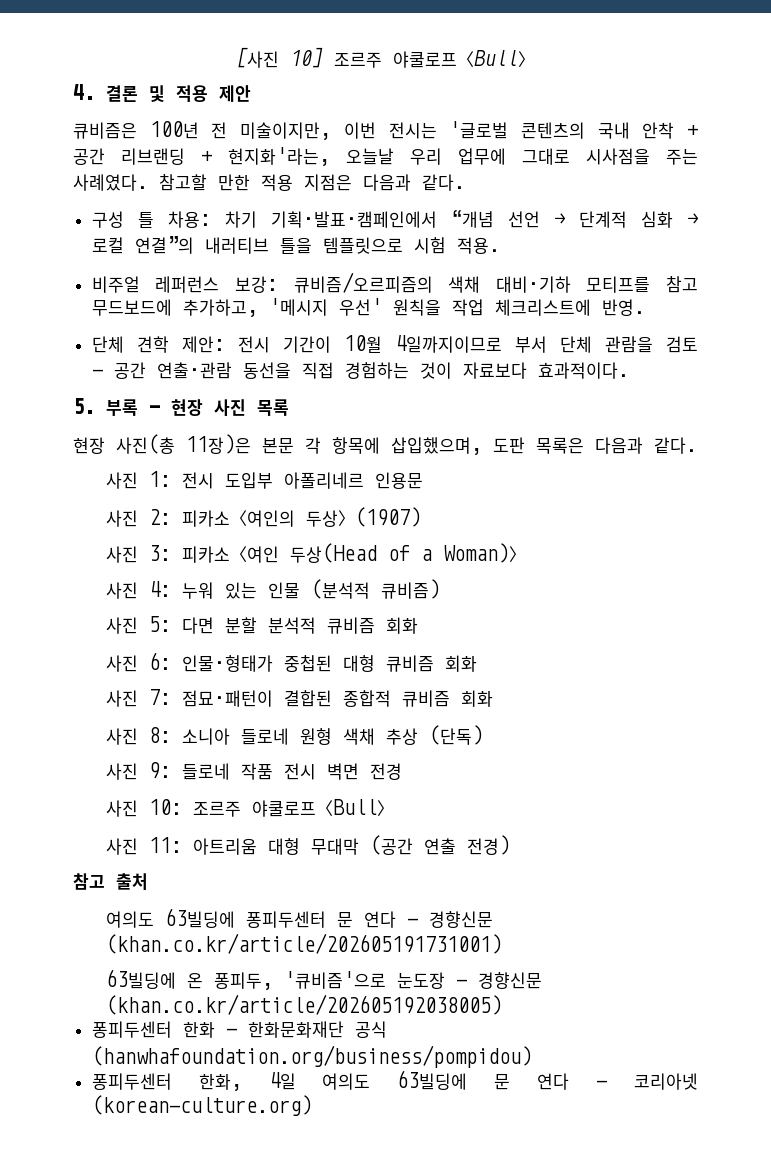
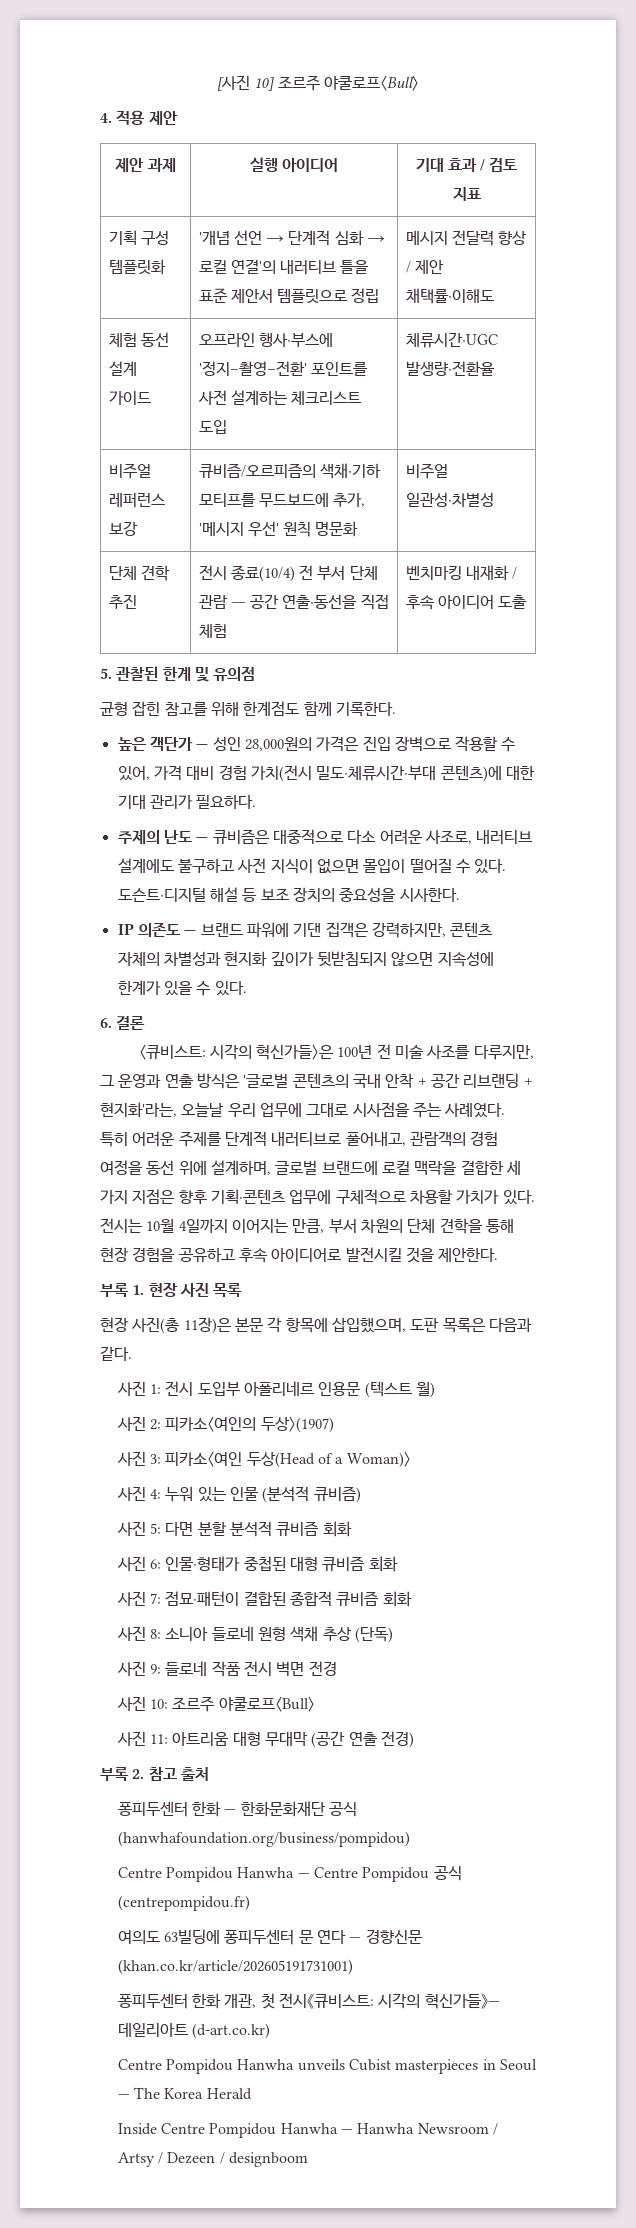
- 4. 결론 및 적용 제안
+ 4. 적용 제안
- 큐비즘은 100년 전 미술이지만, 이번 전시는 '글로벌 콘텐츠의 국내 안착 + 공간 리브랜딩 + 현지화'라는, 오늘날 우리 업무에 그대로 시사점을 주는 사례였다.
+ 제안 과제 | 실행 아이디어 | 기대 효과 / 검토 지표
+ 기획 구성 템플릿화 | '개념 선언 → 단계적 심화 → 로컬 연결'의 내러티브 틀을 표준 제안서 템플릿으로 정립 | 메시지 전달력 향상 / 제안 채택률·이해도
+ 체험 동선 설계 가이드 | 오프라인 행사·부스에 '정지–촬영–전환' 포인트를 사전 설계하는 체크리스트 도입 | 체류시간·UGC 발생량·전환율
+ 비주얼 레퍼런스 보강 | 큐비즘/오르피즘의 색채·기하 모티프를 무드보드에 추가, '메시지 우선' 원칙 명문화 | 비주얼 일관성·차별성
+ 단체 견학 추진 | 전시 종료(10/4) 전 부서 단체 관람 ― 공간 연출·동선을 직접 체험 | 벤치마킹 내재화 / 후속 아이디어 도출
+ 5. 관찰된 한계 및 유의점
+ 균형 잡힌 참고를 위해 한계점도 함께 기록한다.
+ 높은 객단가 — 성인 28,000원의 가격은 진입 장벽으로 작용할 수 있어, 가격 대비 경험 가치(전시 밀도·체류시간·부대 콘텐츠)에 대한 기대 관리가 필요하다.
+ 주제의 난도 — 큐비즘은 대중적으로 다소 어려운 사조로, 내러티브 설계에도 불구하고 사전 지식이 없으면 몰입이 떨어질 수 있다. 도슨트·디지털 해설 등 보조 장치의 중요성을 시사한다.
+ IP 의존도 — 브랜드 파워에 기댄 집객은 강력하지만, 콘텐츠 자체의 차별성과 현지화 깊이가 뒷받침되지 않으면 지속성에 한계가 있을 수 있다.
+ 6. 결론
+ 〈큐비스트: 시각의 혁신가들〉은 100년 전 미술 사조를 다루지만, 그 운영과 연출 방식은 '글로벌 콘텐츠의 국내 안착 + 공간 리브랜딩 + 현지화'라는, 오늘날 우리 업무에 그대로 시사점을 주는 사례였다.
- 참고할 만한 적용 지점은 다음과 같다.
- 구성 틀 차용: 차기 기획·발표·캠페인에서 “개념 선언 → 단계적 심화 → 로컬 연결”의 내러티브 틀을 템플릿으로 시험 적용.
- 비주얼 레퍼런스 보강: 큐비즘/오르피즘의 색채 대비·기하 모티프를 참고 무드보드에 추가하고, '메시지 우선' 원칙을 작업 체크리스트에 반영.
- 단체 견학 제안: 전시 기간이 10월 4일까지이므로 부서 단체 관람을 검토 ― 공간 연출·관람 동선을 직접 경험하는 것이 자료보다 효과적이다.
- 5. 부록 ― 현장 사진 목록
+ 특히 어려운 주제를 단계적 내러티브로 풀어내고, 관람객의 경험 여정을 동선 위에 설계하며, 글로벌 브랜드에 로컬 맥락을 결합한 세 가지 지점은 향후 기획·콘텐츠 업무에 구체적으로 차용할 가치가 있다. 전시는 10월 4일까지 이어지는 만큼, 부서 차원의 단체 견학을 통해 현장 경험을 공유하고 후속 아이디어로 발전시킬 것을 제안한다.
+ 부록 1. 현장 사진 목록
- 사진 1: 전시 도입부 아폴리네르 인용문
+ 사진 1: 전시 도입부 아폴리네르 인용문 (텍스트 월)
- 참고 출처
+ 부록 2. 참고 출처
+ 퐁피두센터 한화 — 한화문화재단 공식 (hanwhafoundation.org/business/pompidou)
+ Centre Pompidou Hanwha — Centre Pompidou 공식 (centrepompidou.fr)
- 63빌딩에 온 퐁피두, '큐비즘'으로 눈도장 — 경향신문 (khan.co.kr/article/202605192038005)
- 퐁피두센터 한화 — 한화문화재단 공식 (hanwhafoundation.org/business/pompidou)
- 퐁피두센터 한화, 4일 여의도 63빌딩에 문 연다 — 코리아넷 (korean-culture.org)
+ 퐁피두센터 한화 개관, 첫 전시《큐비스트: 시각의 혁신가들》— 데일리아트 (d-art.co.kr)
+ Centre Pompidou Hanwha unveils Cubist masterpieces in Seoul — The Korea Herald
+ Inside Centre Pompidou Hanwha — Hanwha Newsroom / Artsy / Dezeen / designboom

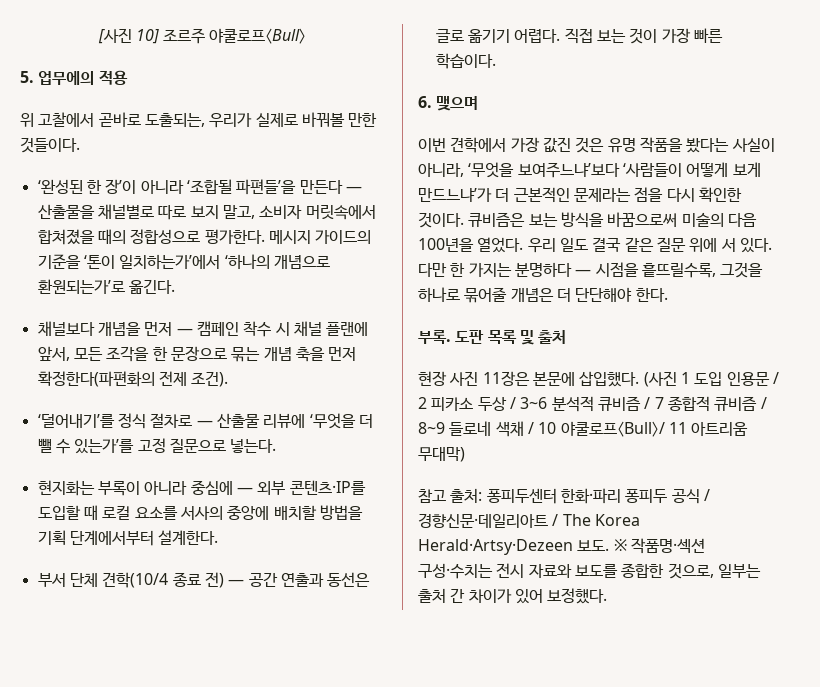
- 4. 적용 제안
- 제안 과제 | 실행 아이디어 | 기대 효과 / 검토 지표
- 기획 구성 템플릿화 | '개념 선언 → 단계적 심화 → 로컬 연결'의 내러티브 틀을 표준 제안서 템플릿으로 정립 | 메시지 전달력 향상 / 제안 채택률·이해도
- 체험 동선 설계 가이드 | 오프라인 행사·부스에 '정지–촬영–전환' 포인트를 사전 설계하는 체크리스트 도입 | 체류시간·UGC 발생량·전환율
- 비주얼 레퍼런스 보강 | 큐비즘/오르피즘의 색채·기하 모티프를 무드보드에 추가, '메시지 우선' 원칙 명문화 | 비주얼 일관성·차별성
- 단체 견학 추진 | 전시 종료(10/4) 전 부서 단체 관람 ― 공간 연출·동선을 직접 체험 | 벤치마킹 내재화 / 후속 아이디어 도출
- 5. 관찰된 한계 및 유의점
- 균형 잡힌 참고를 위해 한계점도 함께 기록한다.
- 높은 객단가 — 성인 28,000원의 가격은 진입 장벽으로 작용할 수 있어, 가격 대비 경험 가치(전시 밀도·체류시간·부대 콘텐츠)에 대한 기대 관리가 필요하다.
- 주제의 난도 — 큐비즘은 대중적으로 다소 어려운 사조로, 내러티브 설계에도 불구하고 사전 지식이 없으면 몰입이 떨어질 수 있다. 도슨트·디지털 해설 등 보조 장치의 중요성을 시사한다.
- IP 의존도 — 브랜드 파워에 기댄 집객은 강력하지만, 콘텐츠 자체의 차별성과 현지화 깊이가 뒷받침되지 않으면 지속성에 한계가 있을 수 있다.
- 6. 결론
- 〈큐비스트: 시각의 혁신가들〉은 100년 전 미술 사조를 다루지만, 그 운영과 연출 방식은 '글로벌 콘텐츠의 국내 안착 + 공간 리브랜딩 + 현지화'라는, 오늘날 우리 업무에 그대로 시사점을 주는 사례였다. 특히 어려운 주제를 단계적 내러티브로 풀어내고, 관람객의 경험 여정을 동선 위에 설계하며, 글로벌 브랜드에 로컬 맥락을 결합한 세 가지 지점은 향후 기획·콘텐츠 업무에 구체적으로 차용할 가치가 있다. 전시는 10월 4일까지 이어지는 만큼, 부서 차원의 단체 견학을 통해 현장 경험을 공유하고 후속 아이디어로 발전시킬 것을 제안한다.
- 부록 1. 현장 사진 목록
- 현장 사진(총 11장)은 본문 각 항목에 삽입했으며, 도판 목록은 다음과 같다.
- 사진 1: 전시 도입부 아폴리네르 인용문 (텍스트 월)
- 사진 2: 피카소〈여인의 두상〉(1907)
- 사진 3: 피카소〈여인 두상(Head of a Woman)〉
- 사진 4: 누워 있는 인물 (분석적 큐비즘)
- 사진 5: 다면 분할 분석적 큐비즘 회화
- 사진 6: 인물·형태가 중첩된 대형 큐비즘 회화
- 사진 7: 점묘·패턴이 결합된 종합적 큐비즘 회화
- 사진 8: 소니아 들로네 원형 색채 추상 (단독)
- 사진 9: 들로네 작품 전시 벽면 전경
- 사진 10: 조르주 야쿨로프〈Bull〉
- 사진 11: 아트리움 대형 무대막 (공간 연출 전경)
- 부록 2. 참고 출처
- 퐁피두센터 한화 — 한화문화재단 공식 (hanwhafoundation.org/business/pompidou)
- Centre Pompidou Hanwha — Centre Pompidou 공식 (centrepompidou.fr)
- 여의도 63빌딩에 퐁피두센터 문 연다 — 경향신문 (khan.co.kr/article/202605191731001)
- 퐁피두센터 한화 개관, 첫 전시《큐비스트: 시각의 혁신가들》— 데일리아트 (d-art.co.kr)
- Centre Pompidou Hanwha unveils Cubist masterpieces in Seoul — The Korea Herald
- Inside Centre Pompidou Hanwha — Hanwha Newsroom / Artsy / Dezeen / designboom
+ 5. 업무에의 적용
+ 위 고찰에서 곧바로 도출되는, 우리가 실제로 바꿔볼 만한 것들이다.
+ ‘완성된 한 장’이 아니라 ‘조합될 파편들’을 만든다 ― 산출물을 채널별로 따로 보지 말고, 소비자 머릿속에서 합쳐졌을 때의 정합성으로 평가한다. 메시지 가이드의 기준을 ‘톤이 일치하는가’에서 ‘하나의 개념으로 환원되는가’로 옮긴다.
+ 채널보다 개념을 먼저 ― 캠페인 착수 시 채널 플랜에 앞서, 모든 조각을 한 문장으로 묶는 개념 축을 먼저 확정한다(파편화의 전제 조건).
+ ‘덜어내기’를 정식 절차로 ― 산출물 리뷰에 ‘무엇을 더 뺄 수 있는가’를 고정 질문으로 넣는다.
+ 현지화는 부록이 아니라 중심에 ― 외부 콘텐츠·IP를 도입할 때 로컬 요소를 서사의 중앙에 배치할 방법을 기획 단계에서부터 설계한다.
+ 부서 단체 견학(10/4 종료 전) ― 공간 연출과 동선은 글로 옮기기 어렵다. 직접 보는 것이 가장 빠른 학습이다.
+ 6. 맺으며
+ 이번 견학에서 가장 값진 것은 유명 작품을 봤다는 사실이 아니라, ‘무엇을 보여주느냐’보다 ‘사람들이 어떻게 보게 만드느냐’가 더 근본적인 문제라는 점을 다시 확인한 것이다. 큐비즘은 보는 방식을 바꿈으로써 미술의 다음 100년을 열었다. 우리 일도 결국 같은 질문 위에 서 있다. 다만 한 가지는 분명하다 ― 시점을 흩뜨릴수록, 그것을 하나로 묶어줄 개념은 더 단단해야 한다.
+ 부록. 도판 목록 및 출처
+ 현장 사진 11장은 본문에 삽입했다. (사진 1 도입 인용문 / 2 피카소 두상 / 3~6 분석적 큐비즘 / 7 종합적 큐비즘 / 8~9 들로네 색채 / 10 야쿨로프〈Bull〉/ 11 아트리움 무대막)
+ 참고 출처: 퐁피두센터 한화·파리 퐁피두 공식 / 경향신문·데일리아트 / The Korea Herald·Artsy·Dezeen 보도. ※ 작품명·섹션 구성·수치는 전시 자료와 보도를 종합한 것으로, 일부는 출처 간 차이가 있어 보정했다.

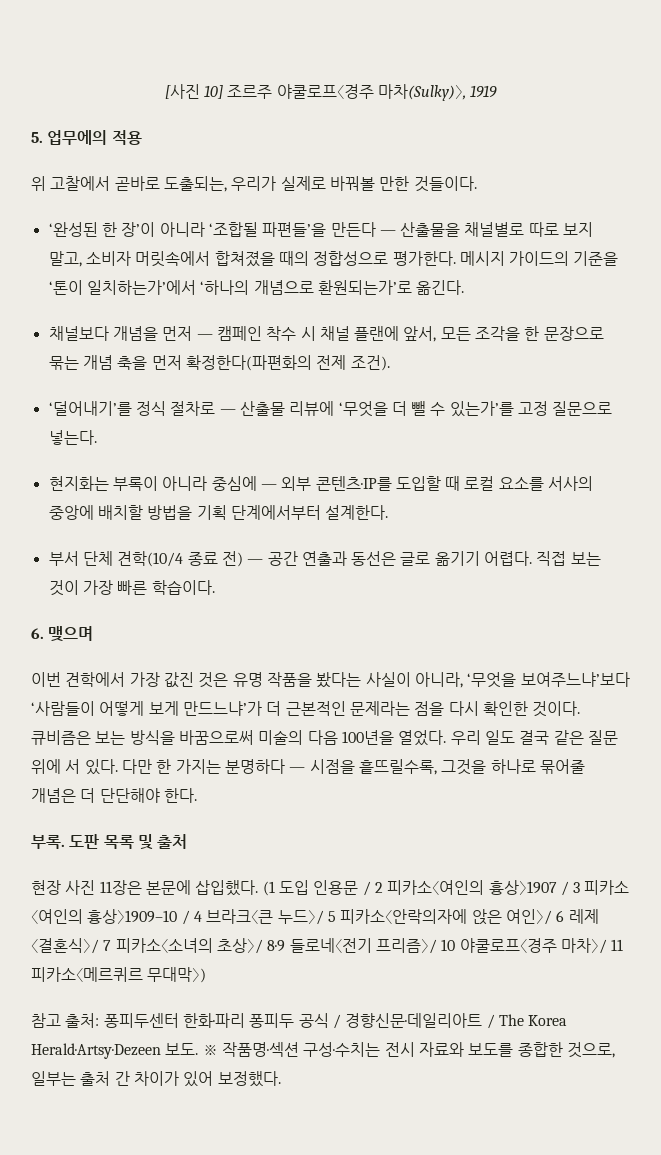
- [사진 10] 조르주 야쿨로프〈Bull〉
+ [사진 10] 조르주 야쿨로프〈경주 마차(Sulky)〉, 1919
- (사진 1 도입 인용문 / 2 피카소 두상 / 3~6 분석적 큐비즘 / 7 종합적 큐비즘 / 8~9 들로네 색채 / 10 야쿨로프〈Bull〉/ 11 아트리움 무대막)
+ (1 도입 인용문 / 2 피카소〈여인의 흉상〉1907 / 3 피카소〈여인의 흉상〉1909–10 / 4 브라크〈큰 누드〉/ 5 피카소〈안락의자에 앉은 여인〉/ 6 레제〈결혼식〉/ 7 피카소〈소녀의 초상〉/ 8·9 들로네〈전기 프리즘〉/ 10 야쿨로프〈경주 마차〉/ 11 피카소〈메르퀴르 무대막〉)

